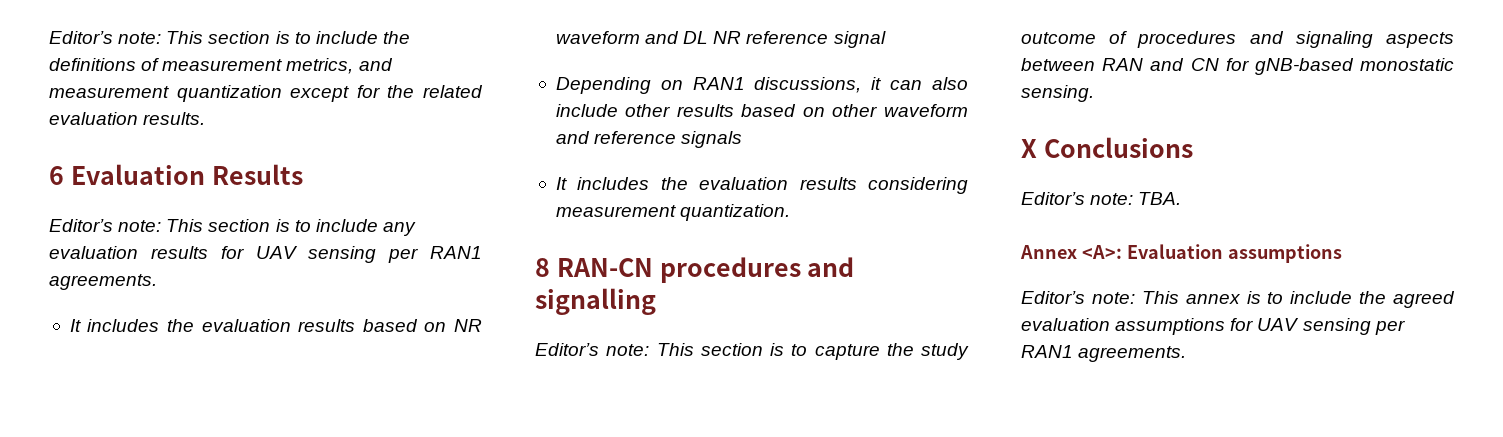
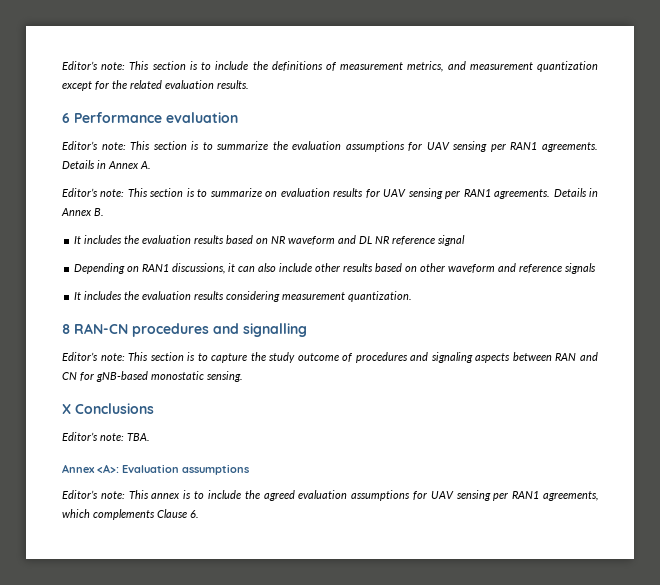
- 6 Evaluation Results
- Editor’s note: This section is to include any evaluation results for UAV sensing per RAN1 agreements.
+ 6 Performance evaluation
+ Editor’s note: This section is to summarize the evaluation assumptions for UAV sensing per RAN1 agreements. Details in Annex A.
+ Editor’s note: This section is to summarize on evaluation results for UAV sensing per RAN1 agreements. Details in Annex B.
- Editor’s note: This annex is to include the agreed evaluation assumptions for UAV sensing per RAN1 agreements.
+ Editor’s note: This annex is to include the agreed evaluation assumptions for UAV sensing per RAN1 agreements, which complements Clause 6.

